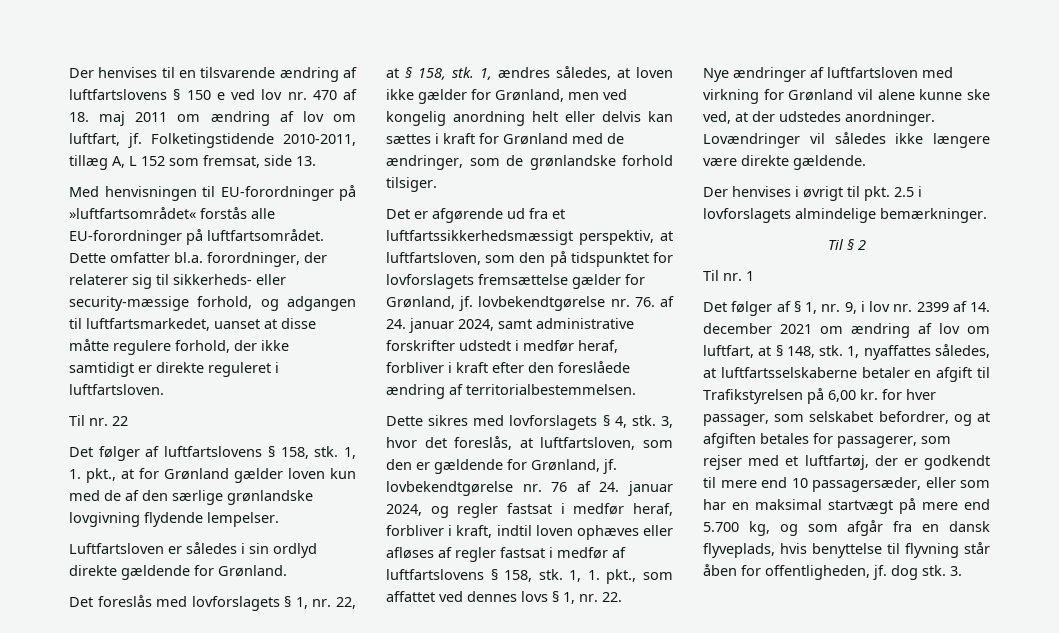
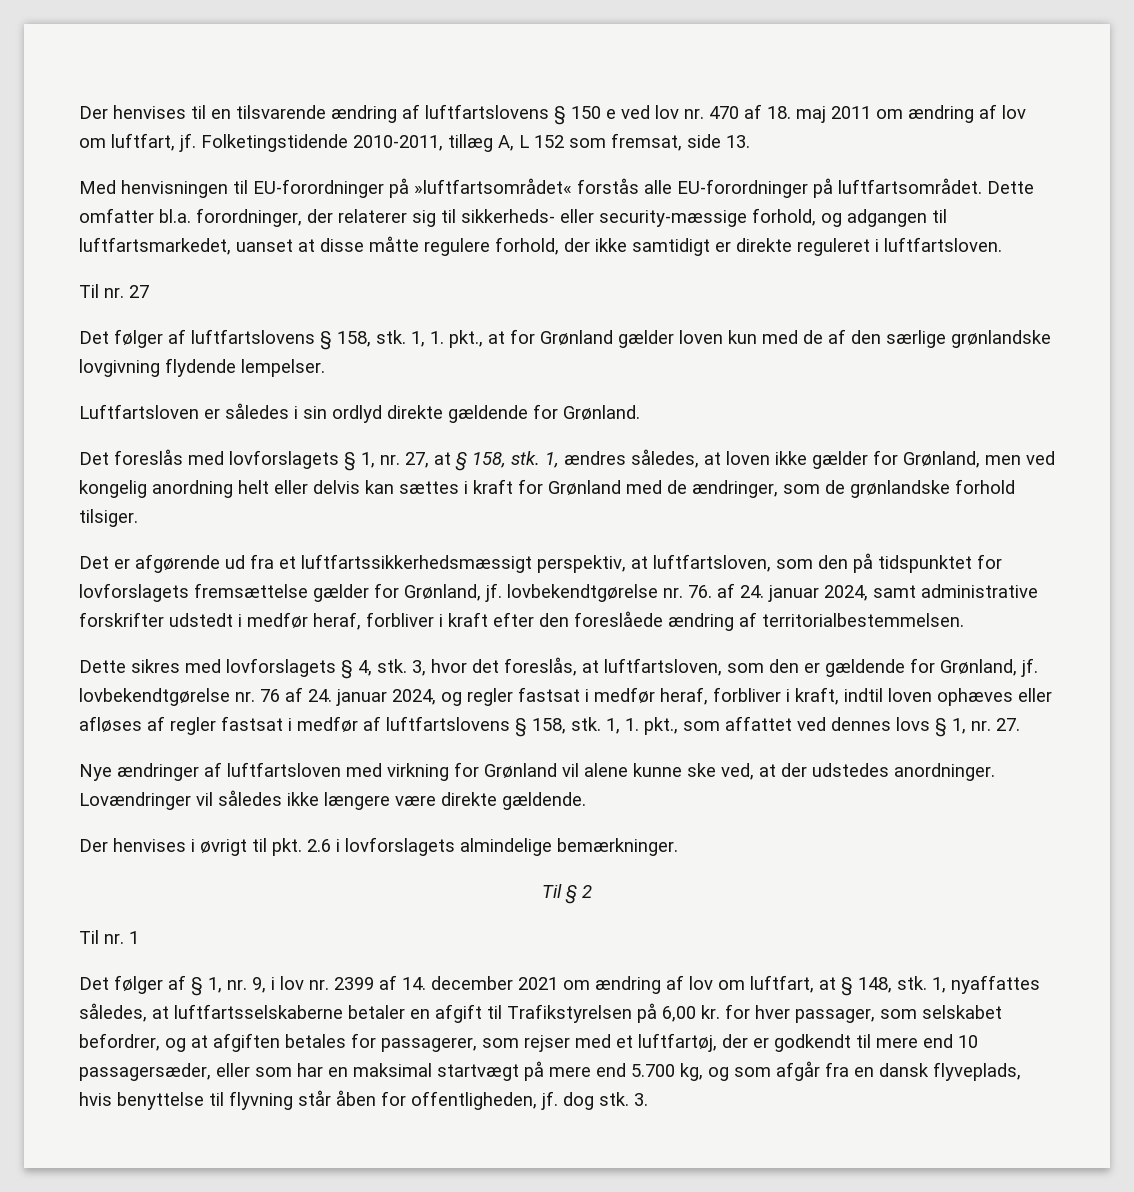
- Til nr. 22
+ Til nr. 27
- Det foreslås med lovforslagets § 1, nr. 22, at § 158, stk.
+ Det foreslås med lovforslagets § 1, nr. 27, at § 158, stk.
- 1, 1. pkt., som affattet ved dennes lovs § 1, nr. 22.
+ 1, 1. pkt., som affattet ved dennes lovs § 1, nr. 27.
- Der henvises i øvrigt til pkt. 2.5 i lovforslagets almindelige bemærkninger.
+ Der henvises i øvrigt til pkt. 2.6 i lovforslagets almindelige bemærkninger.

